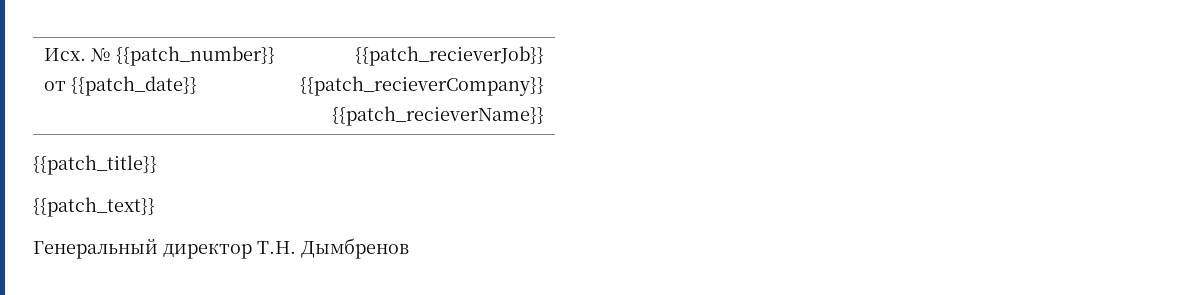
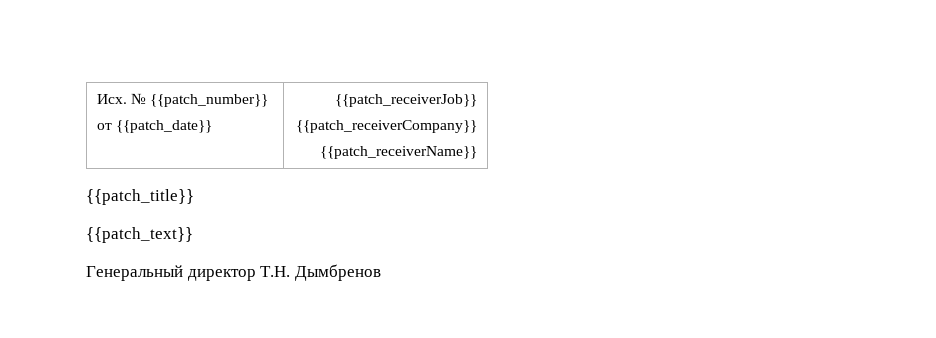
  Исх. № {{patch_number}}
- от {{patch_date}} | {{patch_recieverJob}}
- {{patch_recieverCompany}}
- {{patch_recieverName}}
+ от {{patch_date}} | {{patch_receiverJob}}
+ {{patch_receiverCompany}}
+ {{patch_receiverName}}

